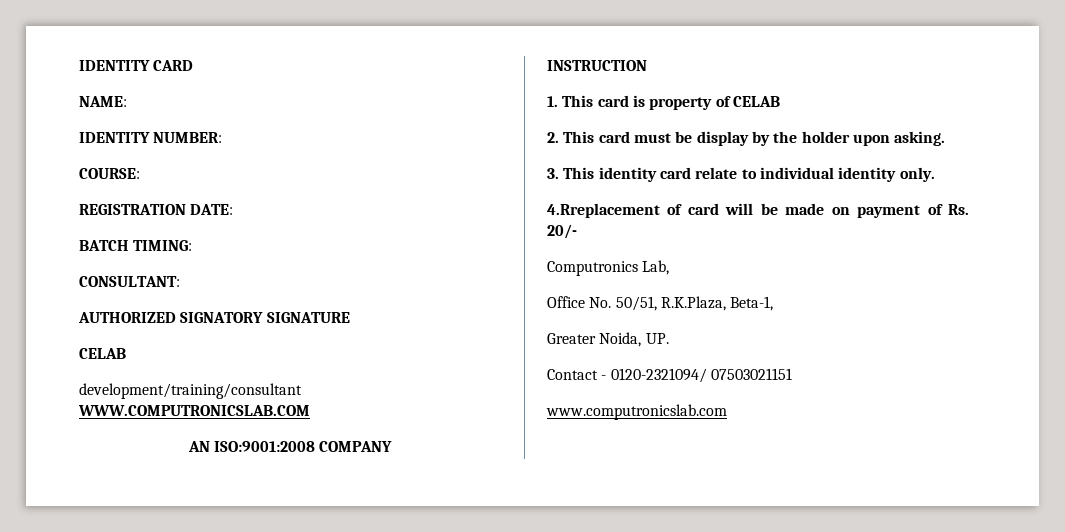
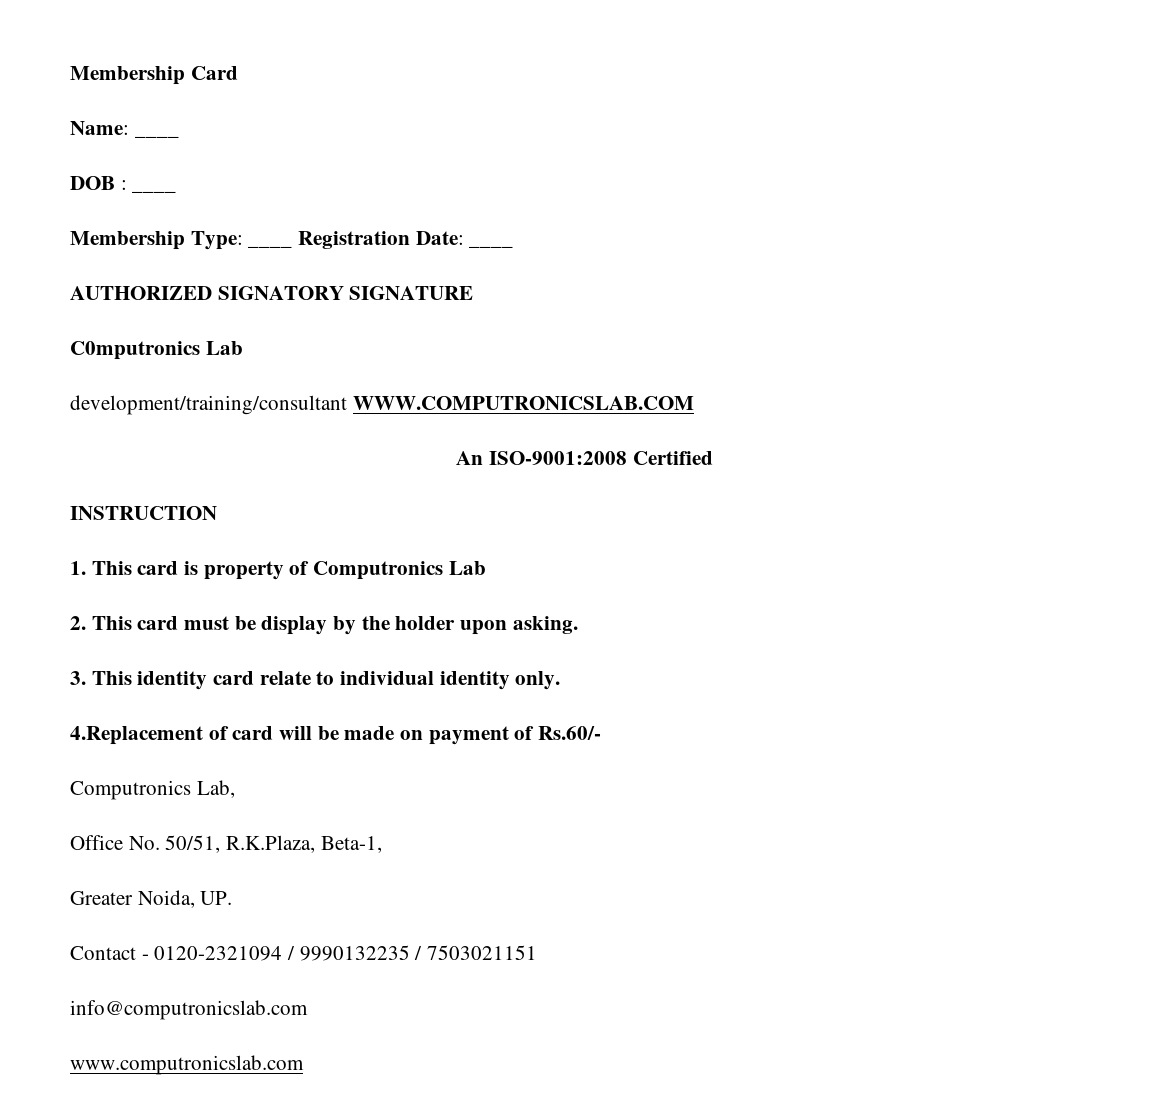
- IDENTITY CARD
- NAME:
- IDENTITY NUMBER:
- COURSE:
- REGISTRATION DATE:
- BATCH TIMING:
- CONSULTANT:
+ Membership Card
+ Name: ____
+ DOB : ____
+ Membership Type: ____ Registration Date: ____
  AUTHORIZED SIGNATORY SIGNATURE
- CELAB
+ C0mputronics Lab
- AN ISO:9001:2008 COMPANY
+ An ISO-9001:2008 Certified
- 1. This card is property of CELAB
+ 1. This card is property of Computronics Lab
- 4.Rreplacement of card will be made on payment of Rs. 20/-
+ 4.Replacement of card will be made on payment of Rs.60/-
- Contact - 0120-2321094/ 07503021151
+ Contact - 0120-2321094 / 9990132235 / 7503021151
+ info@computronicslab.com

